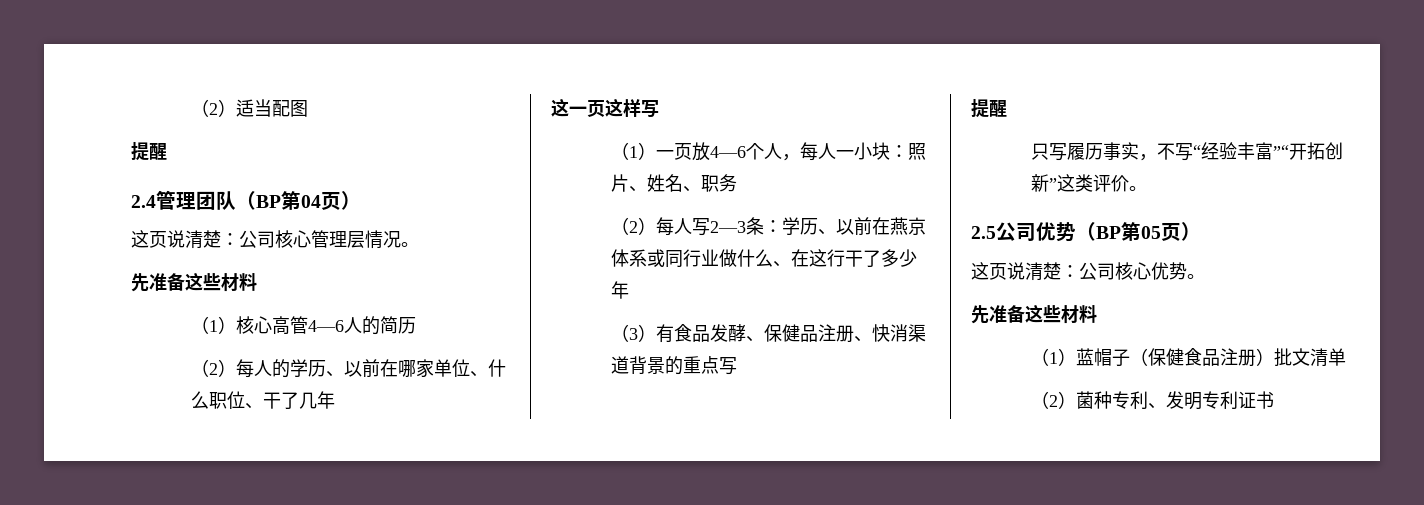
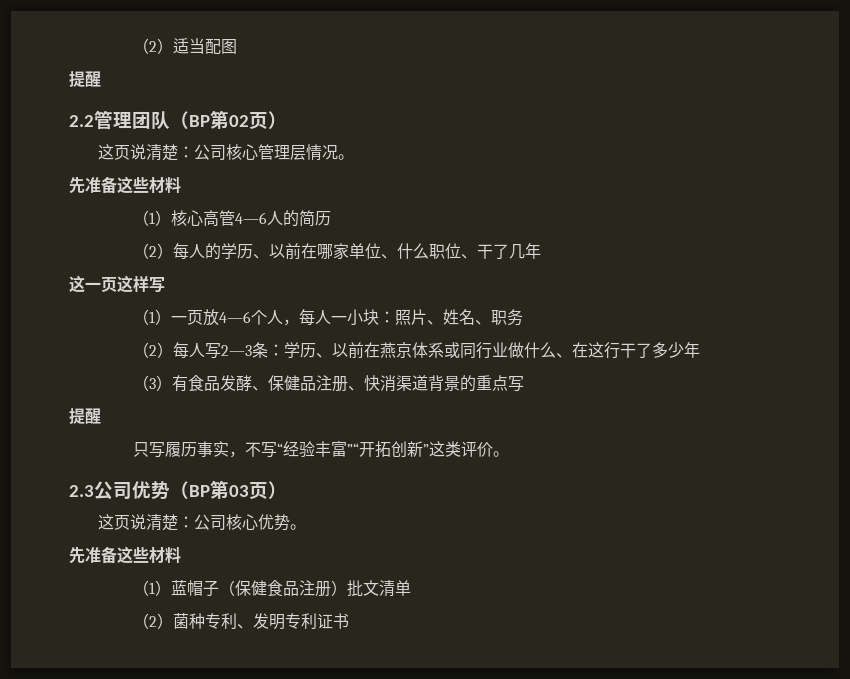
- 2.4管理团队（BP第04页）
+ 2.2管理团队（BP第02页）
- 2.5公司优势（BP第05页）
+ 2.3公司优势（BP第03页）

